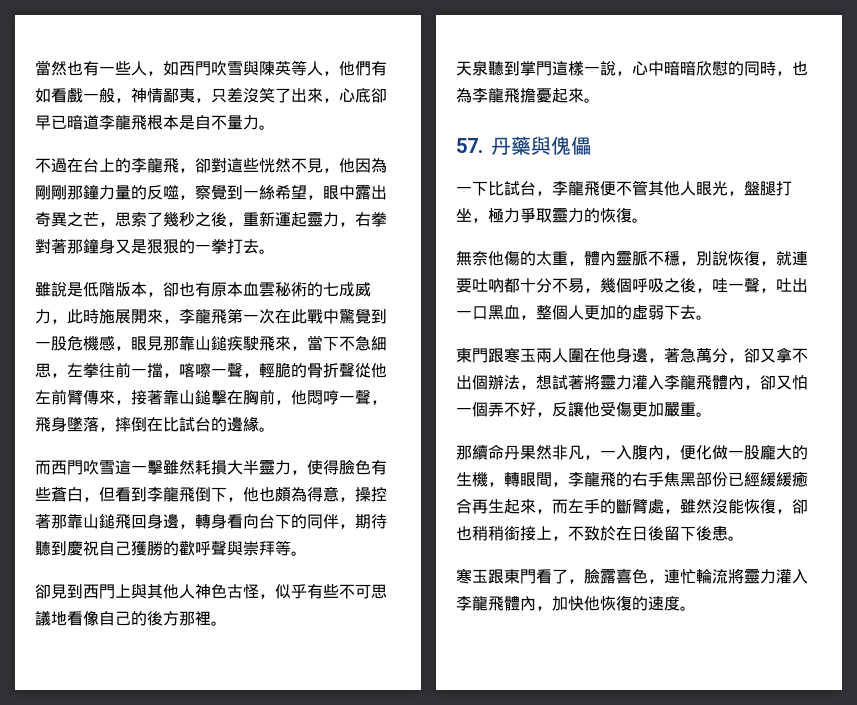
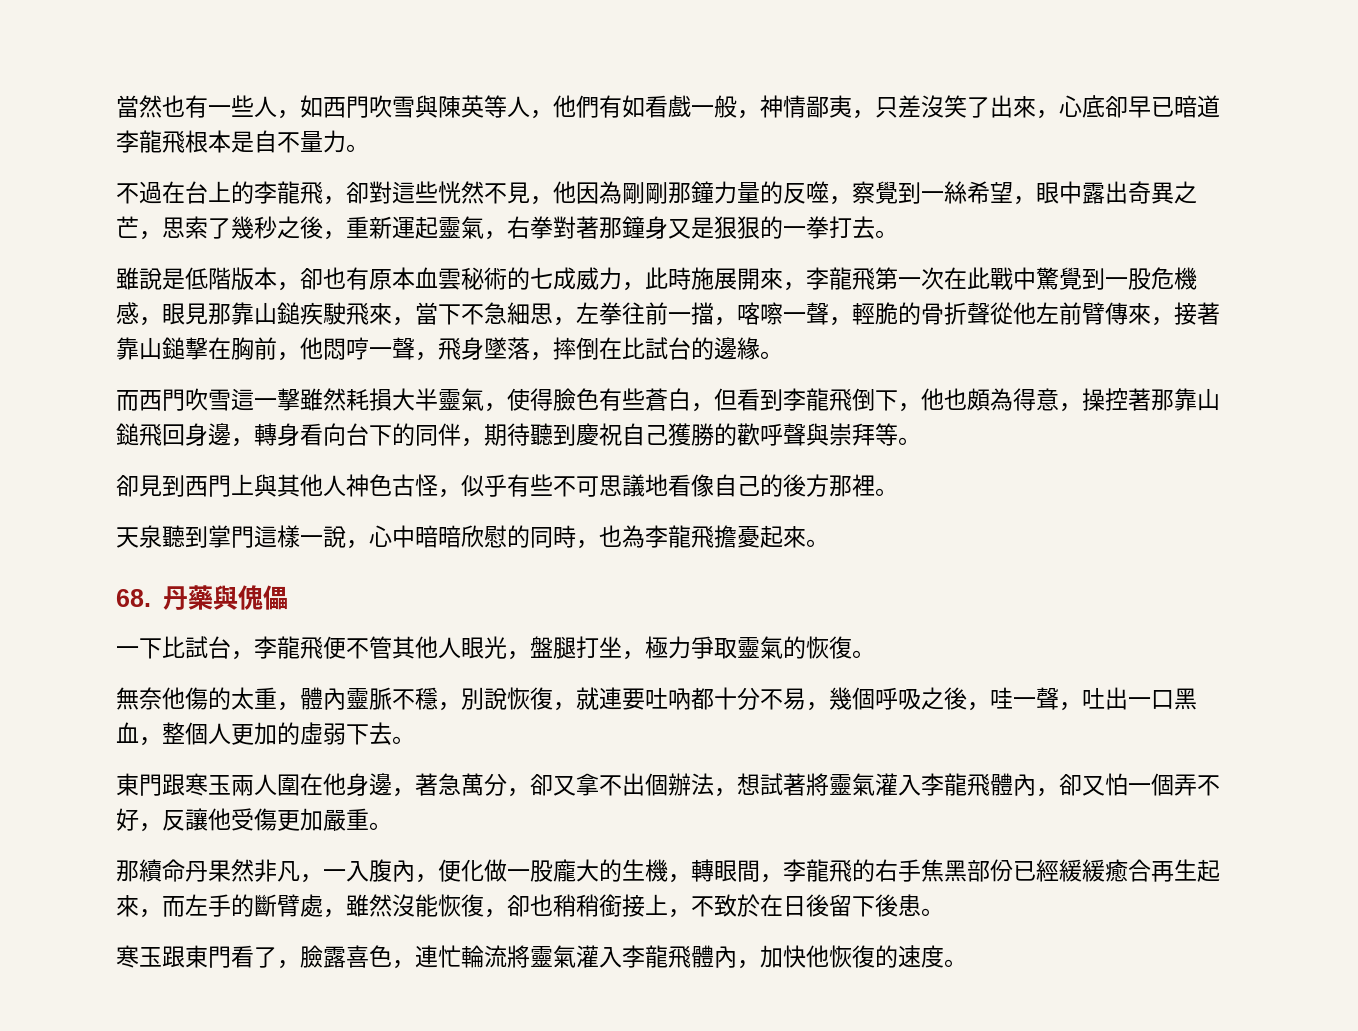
- 不過在台上的李龍飛，卻對這些恍然不見，他因為剛剛那鐘力量的反噬，察覺到一絲希望，眼中露出奇異之芒，思索了幾秒之後，重新運起靈力，右拳對著那鐘身又是狠狠的一拳打去。
+ 不過在台上的李龍飛，卻對這些恍然不見，他因為剛剛那鐘力量的反噬，察覺到一絲希望，眼中露出奇異之芒，思索了幾秒之後，重新運起靈氣，右拳對著那鐘身又是狠狠的一拳打去。
- 而西門吹雪這一擊雖然耗損大半靈力，使得臉色有些蒼白，但看到李龍飛倒下，他也頗為得意，操控著那靠山鎚飛回身邊，轉身看向台下的同伴，期待聽到慶祝自己獲勝的歡呼聲與崇拜等。
+ 而西門吹雪這一擊雖然耗損大半靈氣，使得臉色有些蒼白，但看到李龍飛倒下，他也頗為得意，操控著那靠山鎚飛回身邊，轉身看向台下的同伴，期待聽到慶祝自己獲勝的歡呼聲與崇拜等。
- 57.丹藥與傀儡
+ 68.丹藥與傀儡
- 一下比試台，李龍飛便不管其他人眼光，盤腿打坐，極力爭取靈力的恢復。
+ 一下比試台，李龍飛便不管其他人眼光，盤腿打坐，極力爭取靈氣的恢復。
- 東門跟寒玉兩人圍在他身邊，著急萬分，卻又拿不出個辦法，想試著將靈力灌入李龍飛體內，卻又怕一個弄不好，反讓他受傷更加嚴重。
+ 東門跟寒玉兩人圍在他身邊，著急萬分，卻又拿不出個辦法，想試著將靈氣灌入李龍飛體內，卻又怕一個弄不好，反讓他受傷更加嚴重。
- 寒玉跟東門看了，臉露喜色，連忙輪流將靈力灌入李龍飛體內，加快他恢復的速度。
+ 寒玉跟東門看了，臉露喜色，連忙輪流將靈氣灌入李龍飛體內，加快他恢復的速度。

